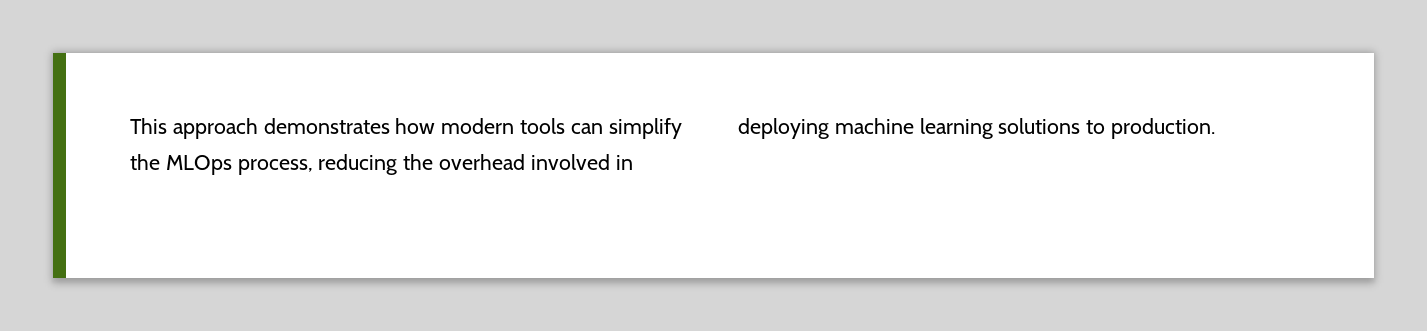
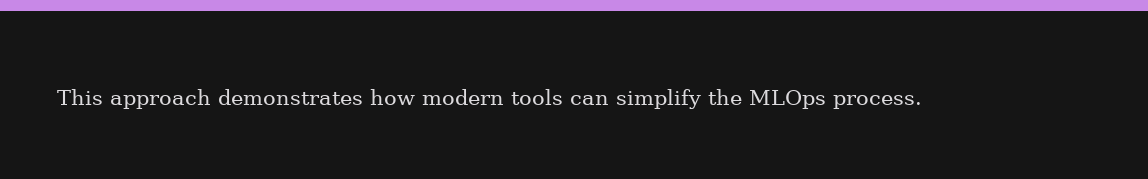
- This approach demonstrates how modern tools can simplify the MLOps process, reducing the overhead involved in deploying machine learning solutions to production.
+ This approach demonstrates how modern tools can simplify the MLOps process.

